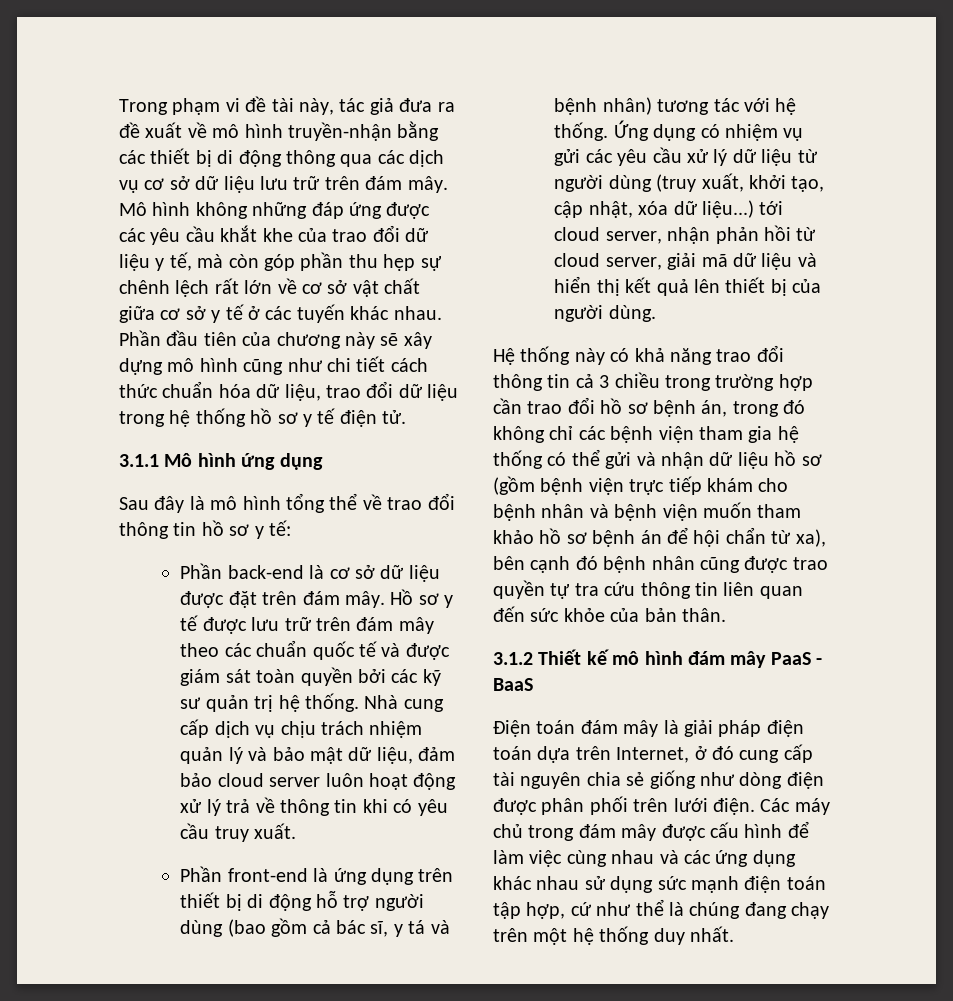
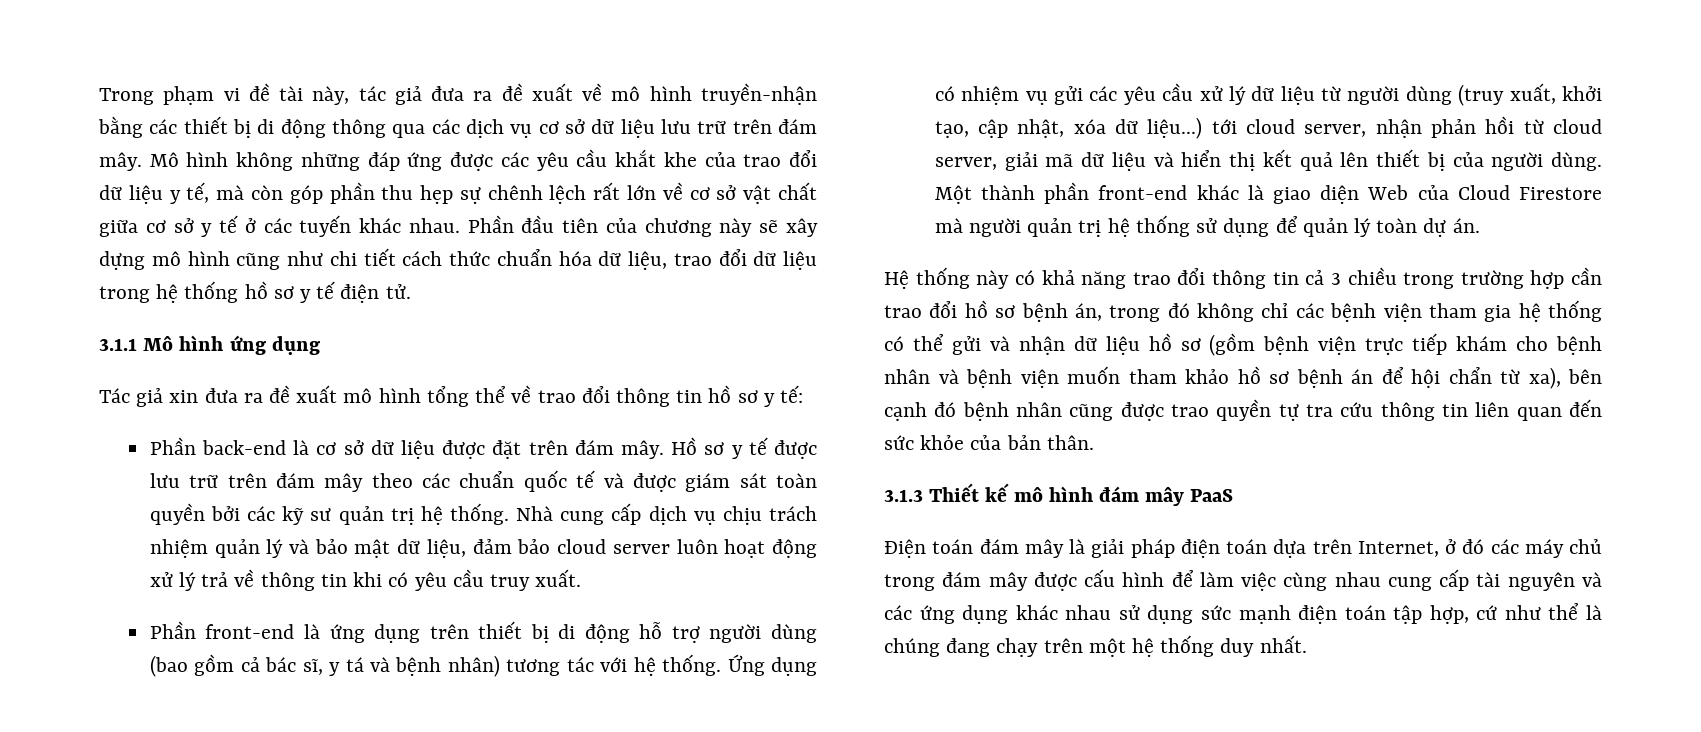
- Sau đây là mô hình tổng thể về trao đổi thông tin hồ sơ y tế:
+ Tác giả xin đưa ra đề xuất mô hình tổng thể về trao đổi thông tin hồ sơ y tế:
+ Một thành phần front-end khác là giao diện Web của Cloud Firestore mà người quản trị hệ thống sử dụng để quản lý toàn dự án.
- 3.1.2 Thiết kế mô hình đám mây PaaS - BaaS
+ 3.1.3 Thiết kế mô hình đám mây PaaS
- Điện toán đám mây là giải pháp điện toán dựa trên Internet, ở đó cung cấp tài nguyên chia sẻ giống như dòng điện được phân phối trên lưới điện. Các máy chủ trong đám mây được cấu hình để làm việc cùng nhau và các ứng dụng khác nhau sử dụng sức mạnh điện toán tập hợp, cứ như thể là chúng đang chạy trên một hệ thống duy nhất.
+ Điện toán đám mây là giải pháp điện toán dựa trên Internet, ở đó các máy chủ trong đám mây được cấu hình để làm việc cùng nhau cung cấp tài nguyên và các ứng dụng khác nhau sử dụng sức mạnh điện toán tập hợp, cứ như thể là chúng đang chạy trên một hệ thống duy nhất.

